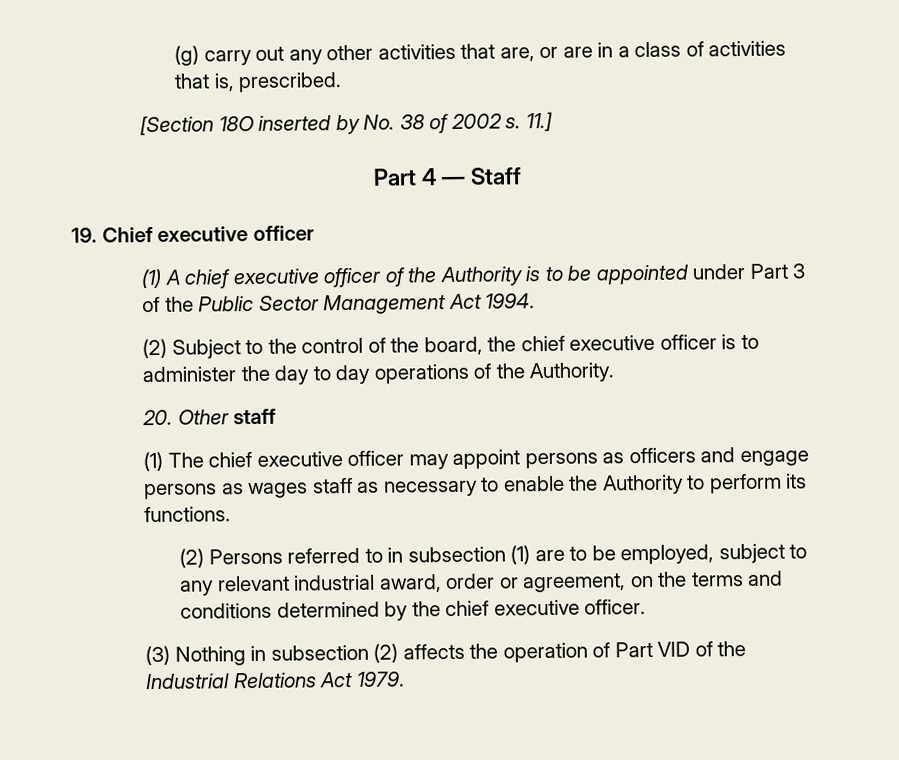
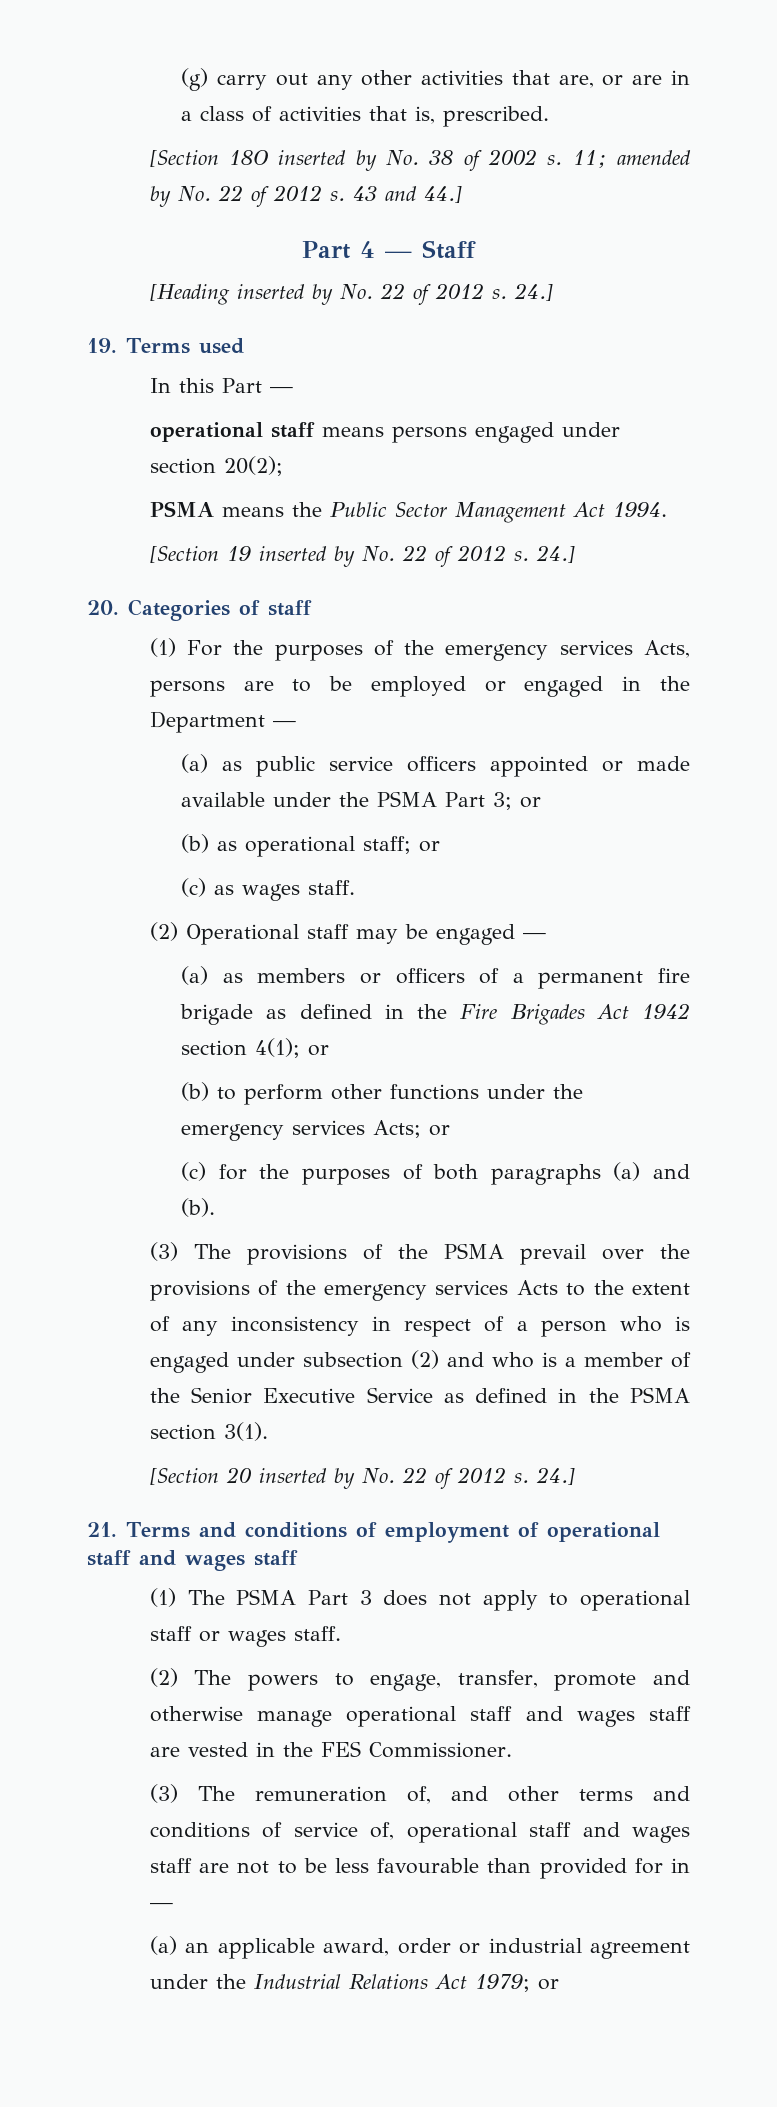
- 11.]
+ 11; amended by No. 22 of 2012 s. 43 and 44.]
  Part 4 — Staff
- 19. Chief executive officer
- (1) A chief executive officer of the Authority is to be appointed under Part 3 of the Public Sector Management Act 1994.
+ [Heading inserted by No. 22 of 2012 s. 24.]
+ 19. Terms used
+ In this Part —
+ operational staff means persons engaged under section 20(2);
+ PSMA means the Public Sector Management Act 1994.
- (2) Subject to the control of the board, the chief executive officer is to administer the day to day operations of the Authority.
- 20. Other staff
- (1) The chief executive officer may appoint persons as officers and engage persons as wages staff as necessary to enable the Authority to perform its functions.
- (2) Persons referred to in subsection (1) are to be employed, subject to any relevant industrial award, order or agreement, on the terms and conditions determined by the chief executive officer.
- (3) Nothing in subsection (2) affects the operation of Part VID of the Industrial Relations Act 1979.
+ [Section 19 inserted by No. 22 of 2012 s. 24.]
+ 20. Categories of staff
+ (1) For the purposes of the emergency services Acts, persons are to be employed or engaged in the Department —
+ (a) as public service officers appointed or made available under the PSMA Part 3; or
+ (b) as operational staff; or
+ (c) as wages staff.
+ (2) Operational staff may be engaged —
+ (a) as members or officers of a permanent fire brigade as defined in the Fire Brigades Act 1942 section 4(1); or
+ (b) to perform other functions under the emergency services Acts; or
+ (c) for the purposes of both paragraphs (a) and (b).
+ (3) The provisions of the PSMA prevail over the provisions of the emergency services Acts to the extent of any inconsistency in respect of a person who is engaged under subsection (2) and who is a member of the Senior Executive Service as defined in the PSMA section 3(1).
+ [Section 20 inserted by No. 22 of 2012 s. 24.]
+ 21. Terms and conditions of employment of operational staff and wages staff
+ (1) The PSMA Part 3 does not apply to operational staff or wages staff.
+ (2) The powers to engage, transfer, promote and otherwise manage operational staff and wages staff are vested in the FES Commissioner.
+ (3) The remuneration of, and other terms and conditions of service of, operational staff and wages staff are not to be less favourable than provided for in —
+ (a) an applicable award, order or industrial agreement under the Industrial Relations Act 1979; or

